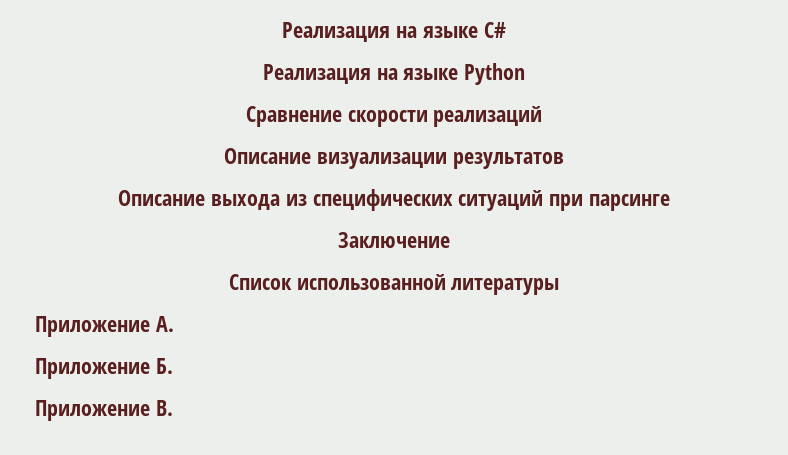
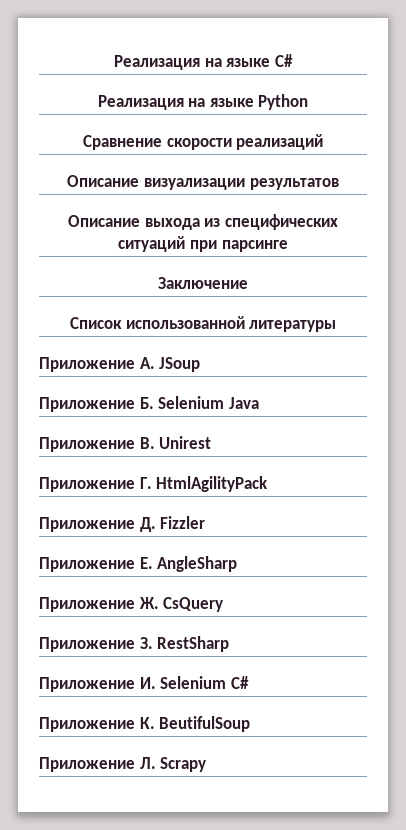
- Приложение А.
+ Приложение А. JSoup
- Приложение Б.
+ Приложение Б. Selenium Java
- Приложение В.
+ Приложение В. Unirest
+ Приложение Г. HtmlAgilityPack
+ Приложение Д. Fizzler
+ Приложение Е. AngleSharp
+ Приложение Ж. CsQuery
+ Приложение З. RestSharp
+ Приложение И. Selenium C#
+ Приложение К. BeutifulSoup
+ Приложение Л. Scrapy

